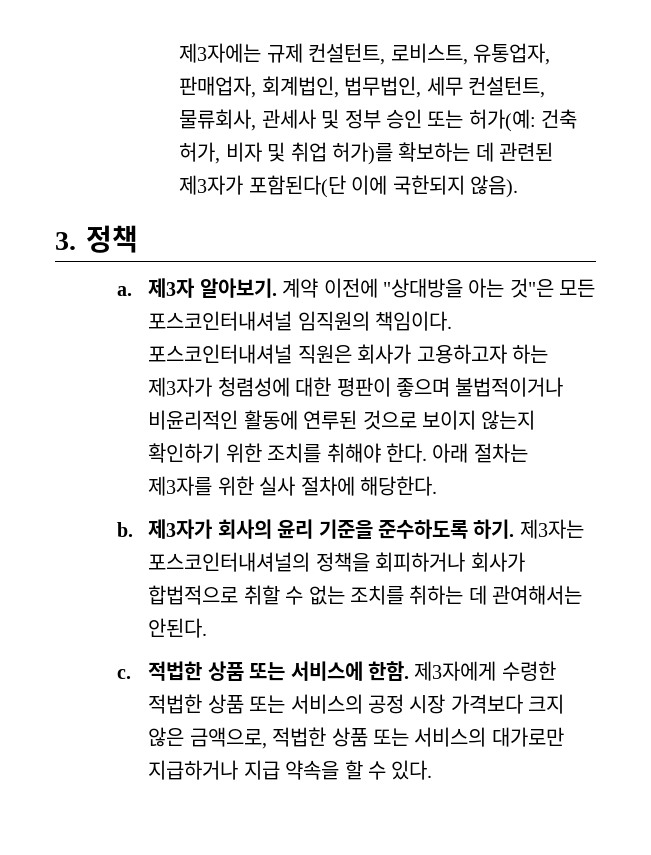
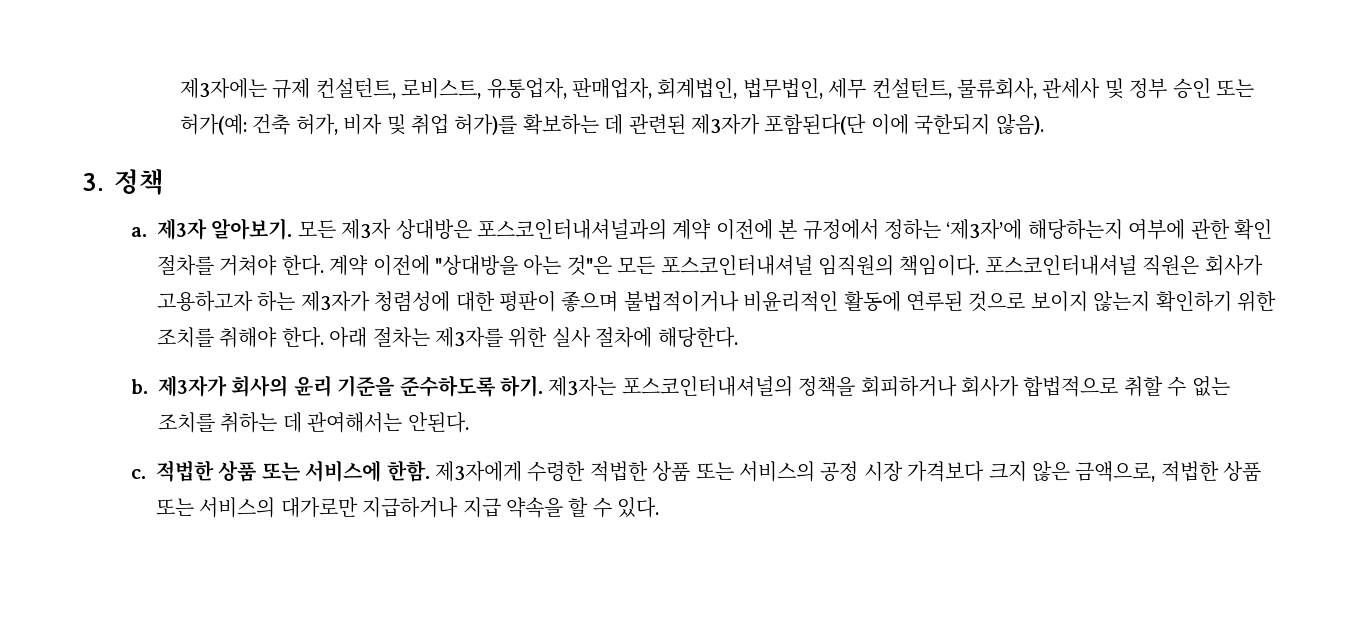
+ 모든 제3자 상대방은 포스코인터내셔널과의 계약 이전에 본 규정에서 정하는 ‘제3자’에 해당하는지 여부에 관한 확인 절차를 거쳐야 한다.

